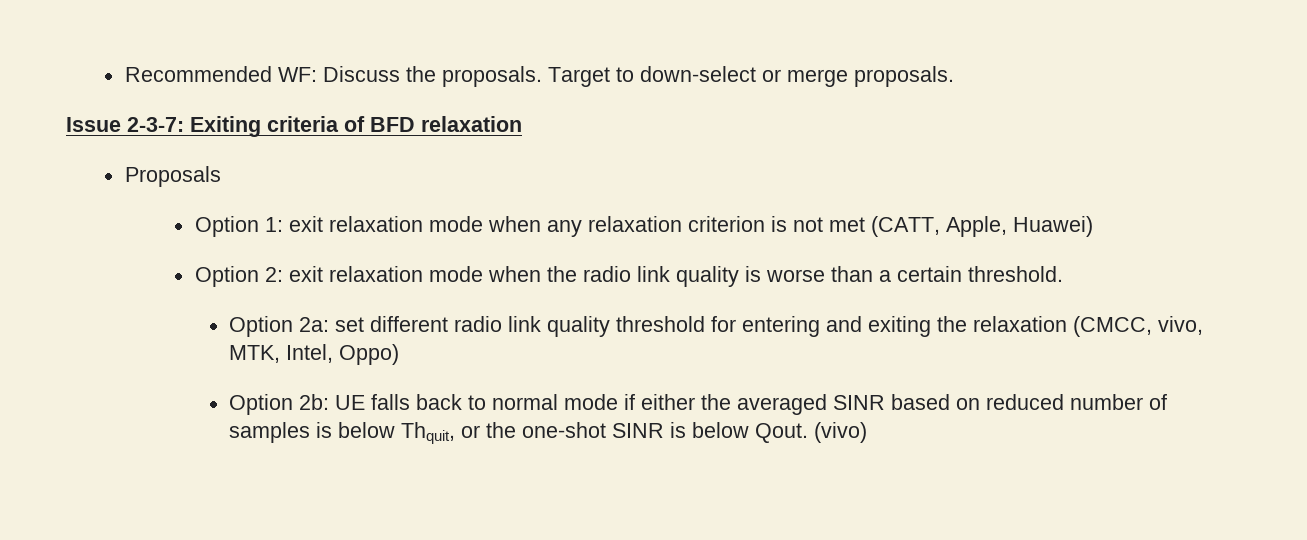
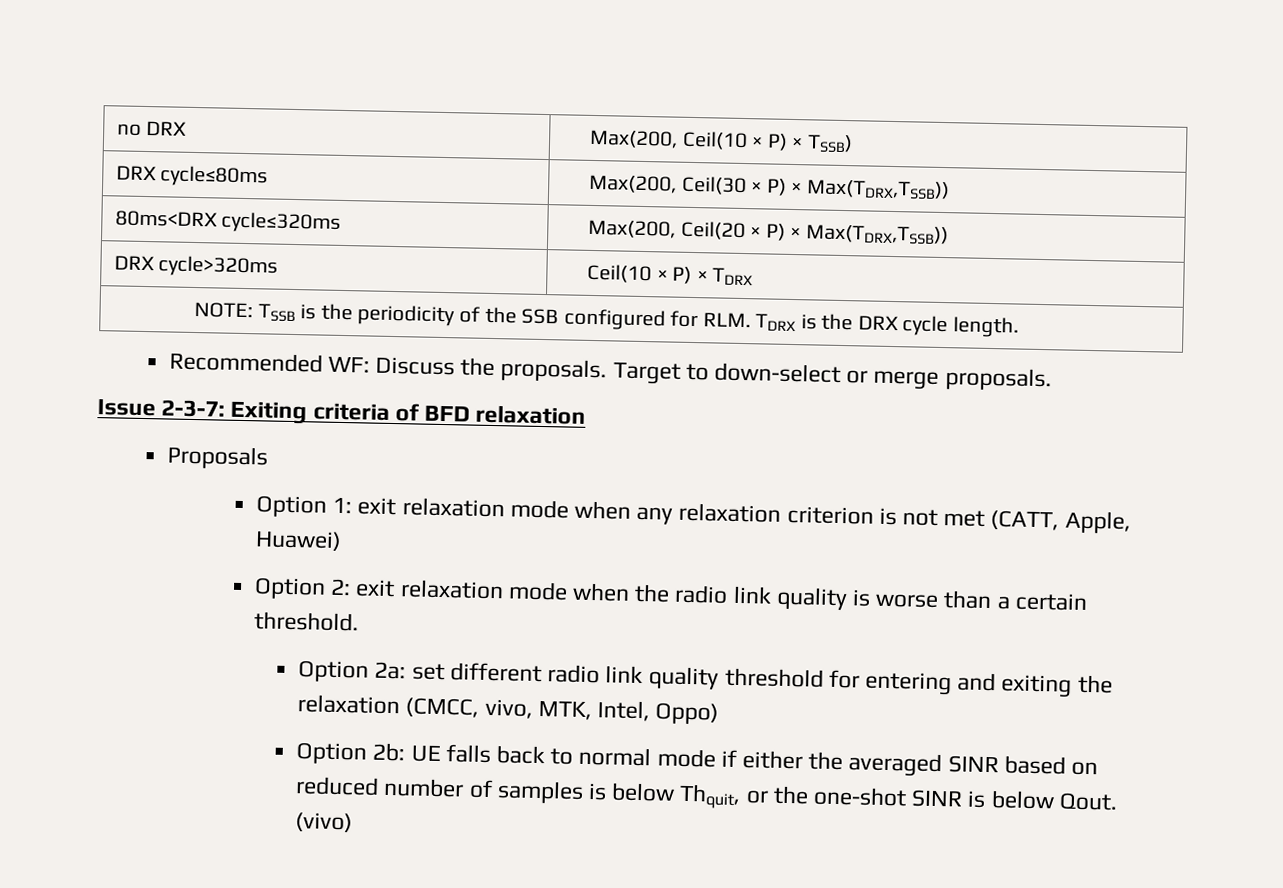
+ no DRX | Max(200, Ceil(10 × P) × TSSB)
+ DRX cycle≤80ms | Max(200, Ceil(30 × P) × Max(TDRX,TSSB))
+ 80ms<DRX cycle≤320ms | Max(200, Ceil(20 × P) × Max(TDRX,TSSB))
+ DRX cycle>320ms | Ceil(10 × P) × TDRX
+ NOTE: TSSB is the periodicity of the SSB configured for RLM. TDRX is the DRX cycle length.

